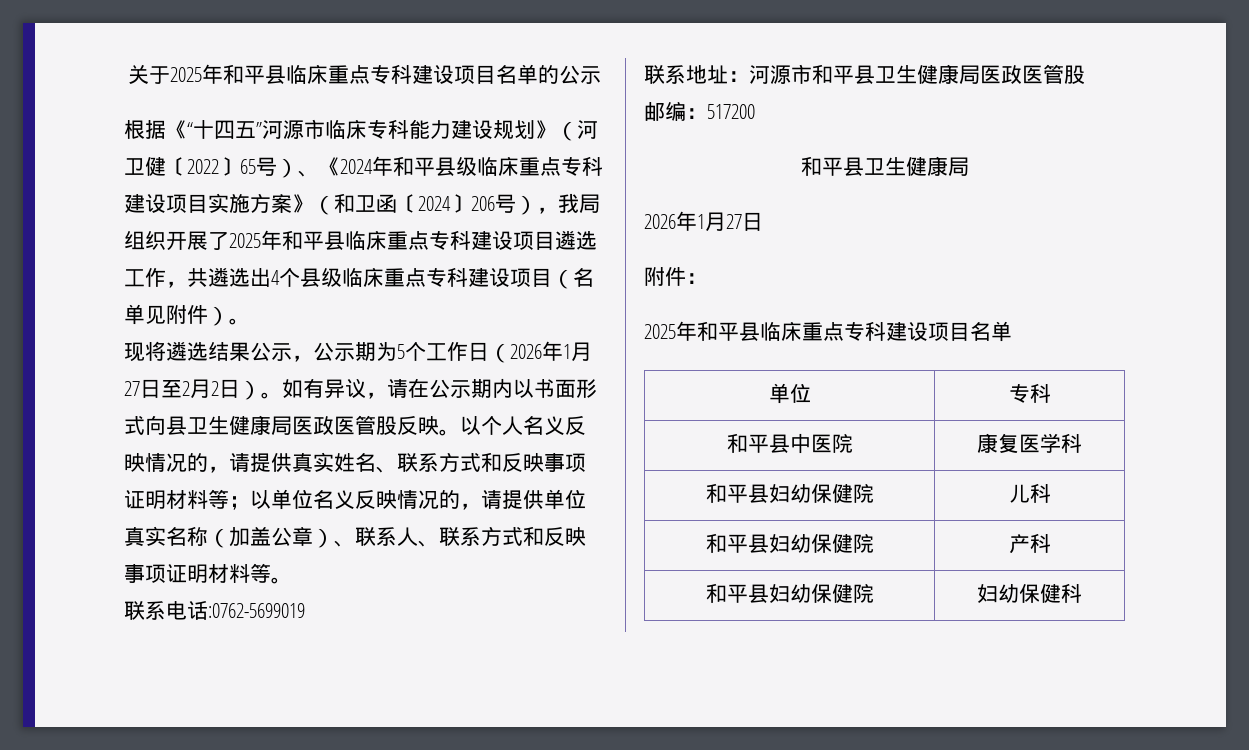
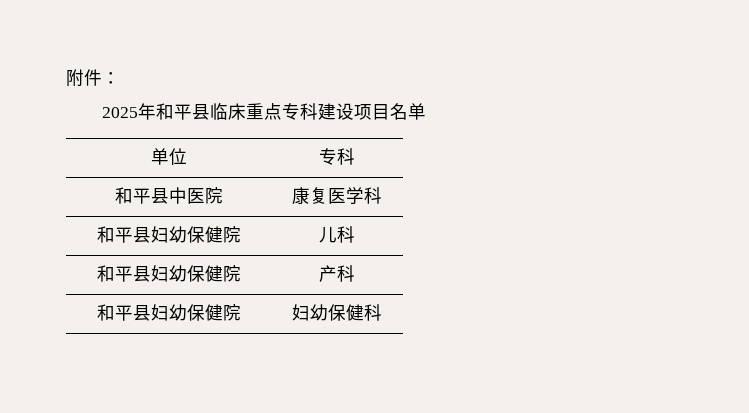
- 关于2025年和平县临床重点专科建设项目名单的公示
- 根据《“十四五”河源市临床专科能力建设规划》（河卫健〔2022〕65号）、《2024年和平县级临床重点专科建设项目实施方案》（和卫函〔2024〕206号），我局组织开展了2025年和平县临床重点专科建设项目遴选工作，共遴选出4个县级临床重点专科建设项目（名单见附件）。
- 现将遴选结果公示，公示期为5个工作日（2026年1月27日至2月2日）。如有异议，请在公示期内以书面形式向县卫生健康局医政医管股反映。以个人名义反映情况的，请提供真实姓名、联系方式和反映事项证明材料等；以单位名义反映情况的，请提供单位真实名称（加盖公章）、联系人、联系方式和反映事项证明材料等。
- 联系电话:0762-5699019
- 联系地址：河源市和平县卫生健康局医政医管股
- 邮编：517200
- 和平县卫生健康局
- 2026年1月27日

